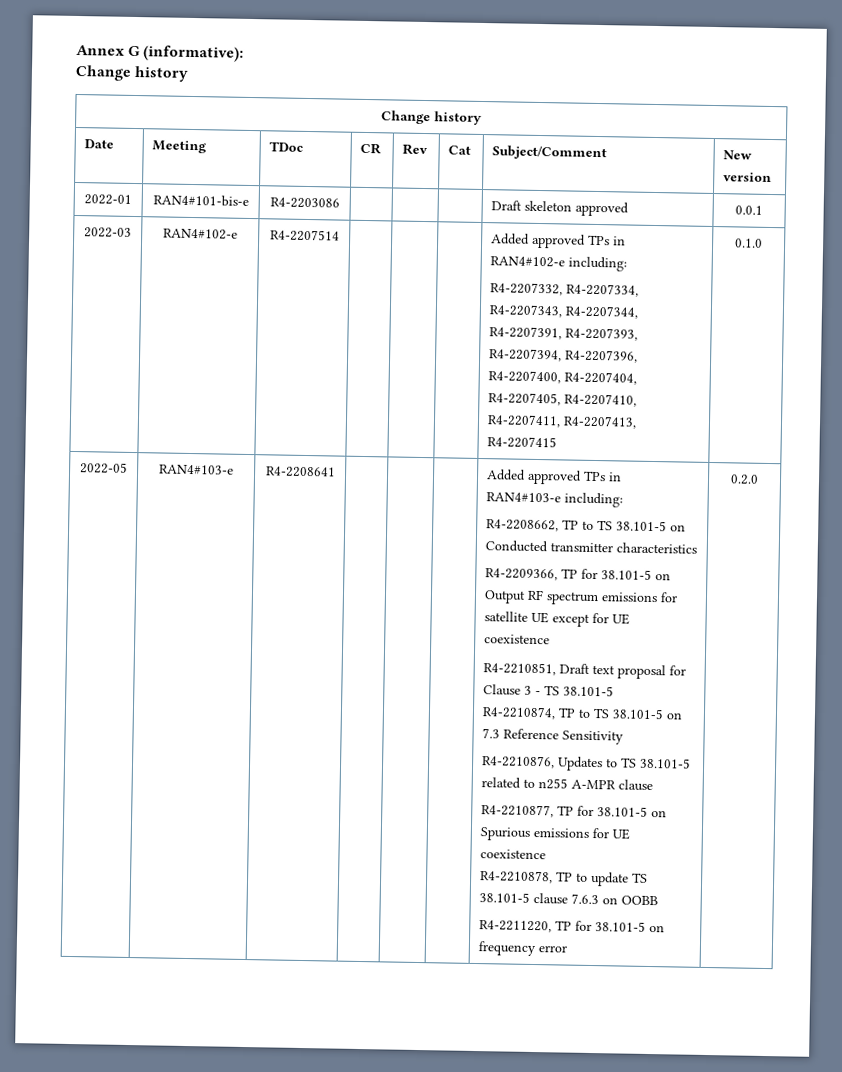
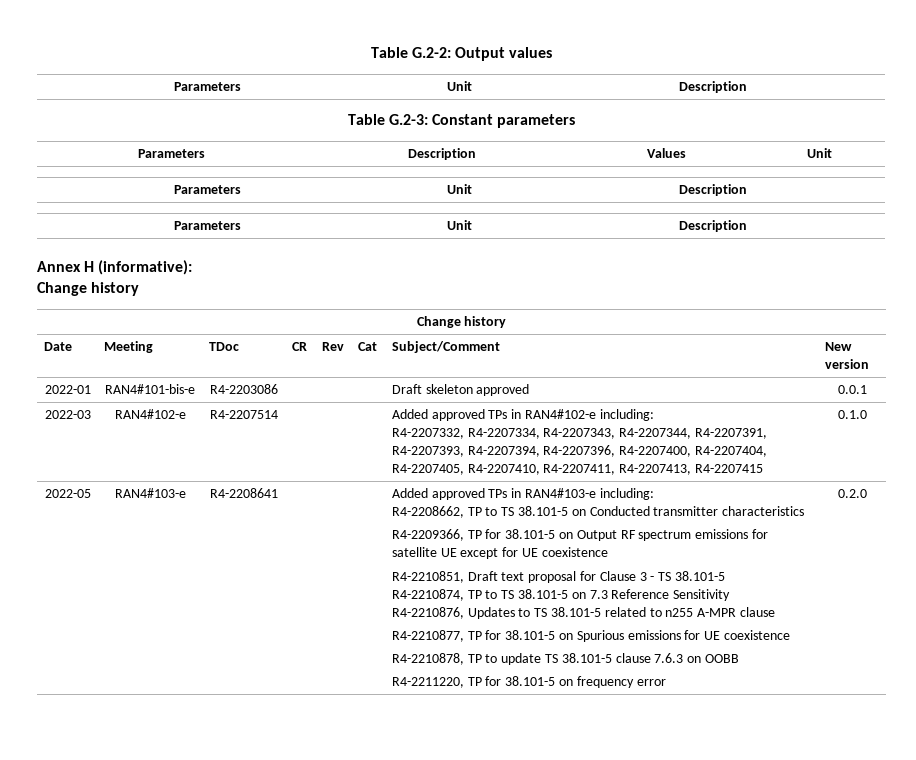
- Annex G (informative):
+ Table G.2-2: Output values
+ Parameters | Unit | Description
+ Table G.2-3: Constant parameters
+ Parameters | Description | Values | Unit
+ Parameters | Unit | Description
+ Parameters | Unit | Description
+ Annex H (informative):

